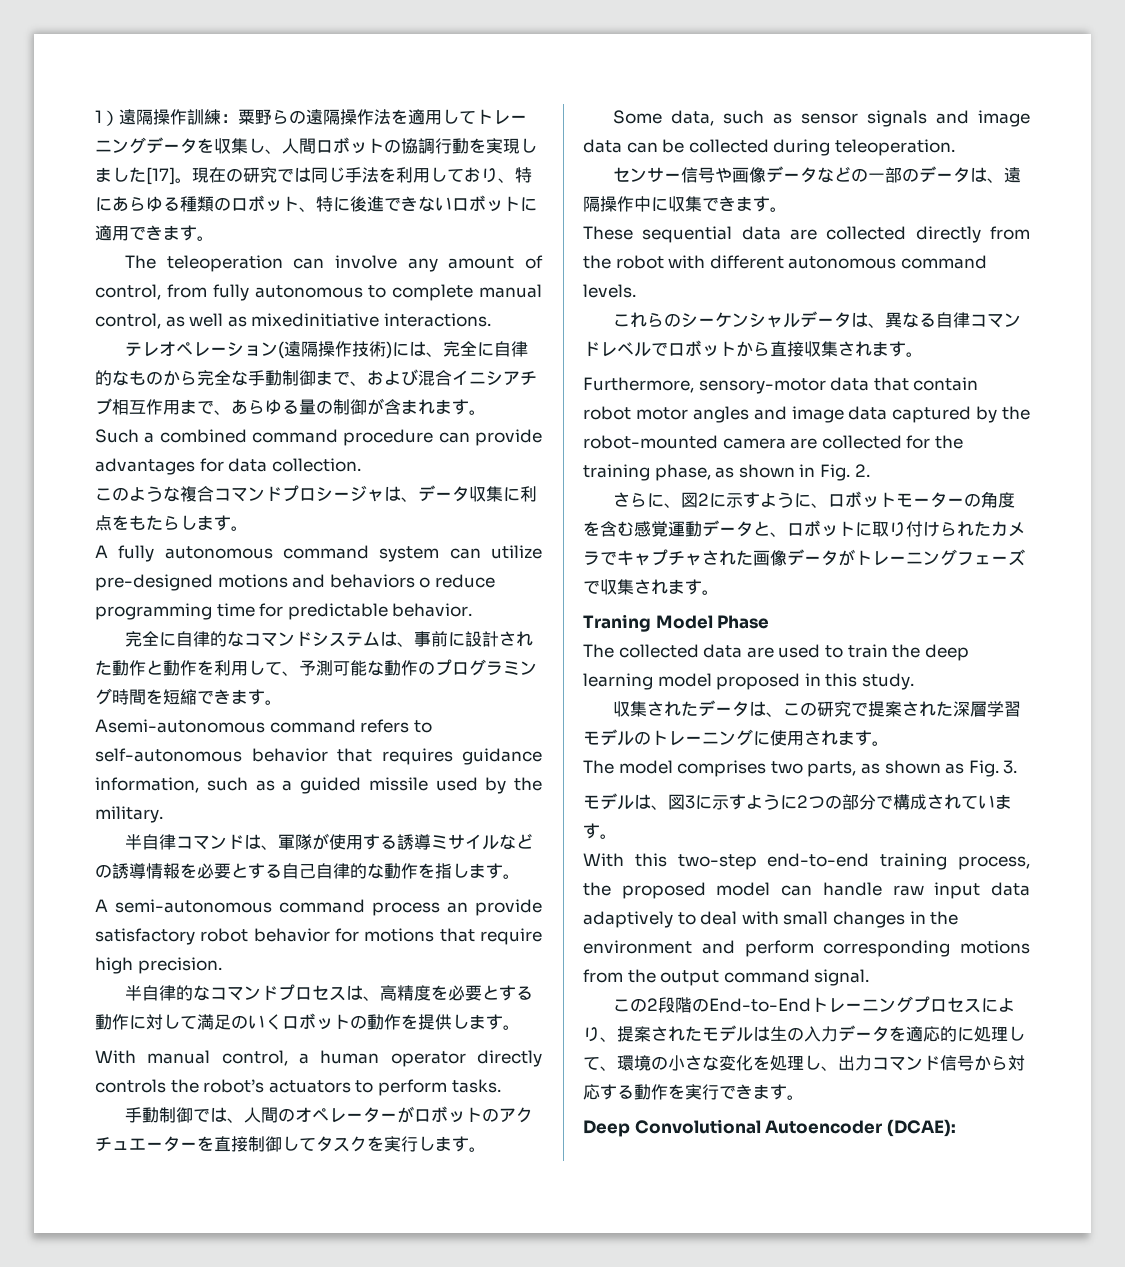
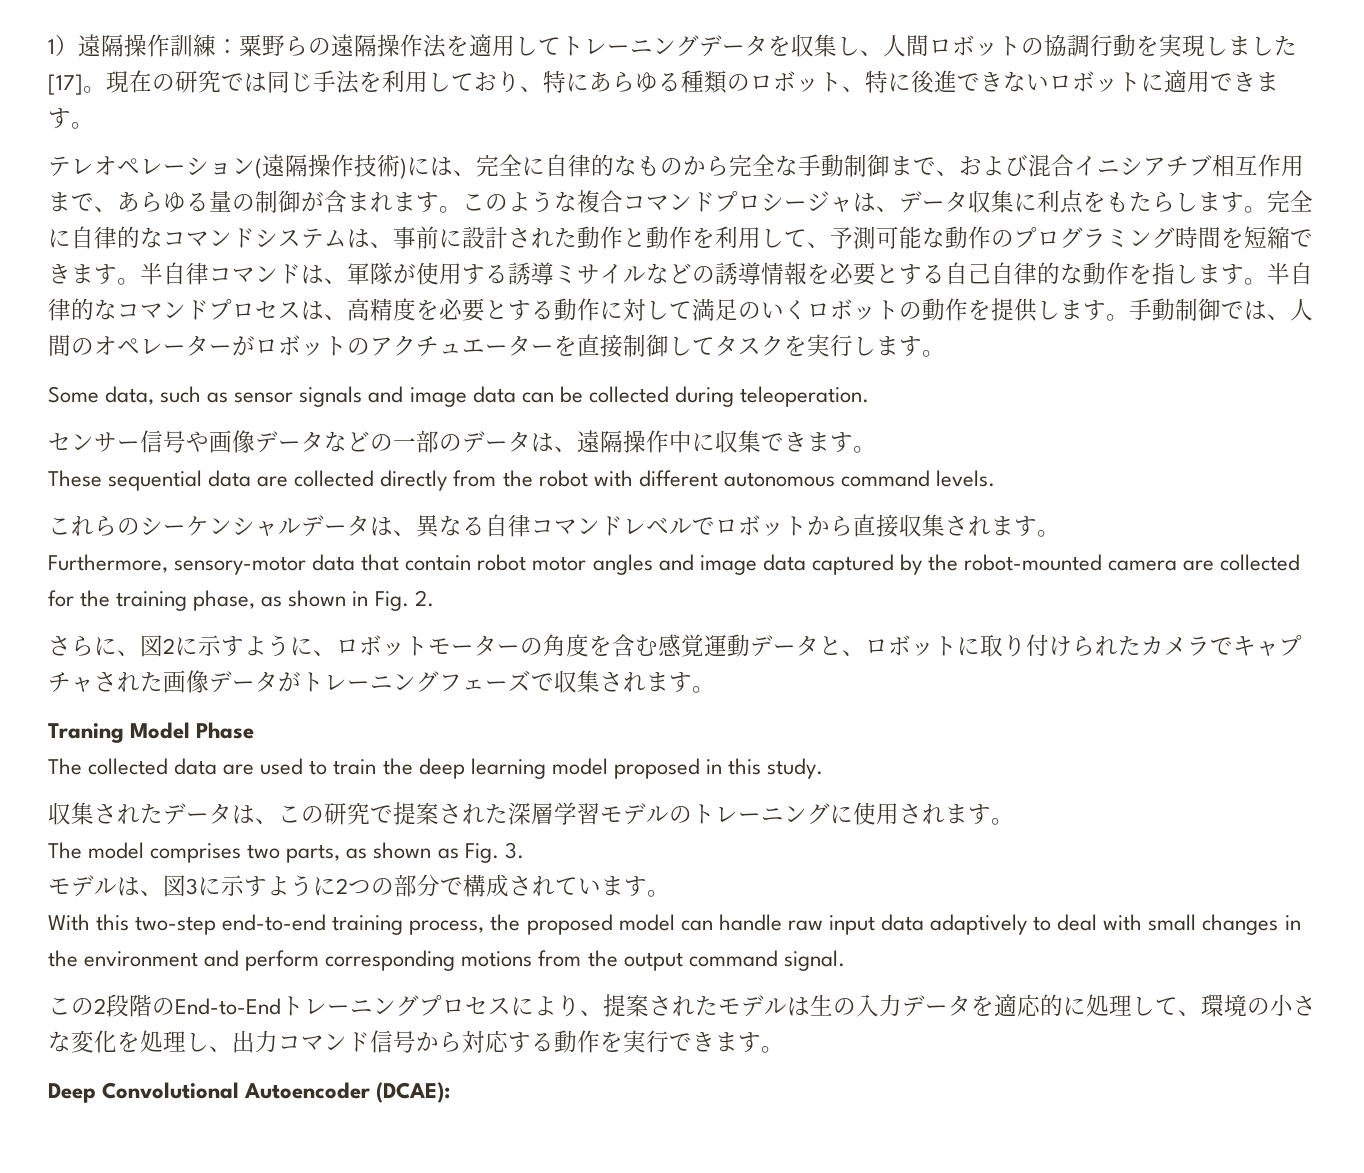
- The teleoperation can involve any amount of control, from fully autonomous to complete manual control, as well as mixedinitiative interactions.
- テレオペレーション(遠隔操作技術)には、完全に自律的なものから完全な手動制御まで、および混合イニシアチブ相互作用まで、あらゆる量の制御が含まれます。
- Such a combined command procedure can provide advantages for data collection.
- このような複合コマンドプロシージャは、データ収集に利点をもたらします。
- A fully autonomous command system can utilize pre-designed motions and behaviors o reduce programming time for predictable behavior.
- 完全に自律的なコマンドシステムは、事前に設計された動作と動作を利用して、予測可能な動作のプログラミング時間を短縮できます。
- Asemi-autonomous command refers to self-autonomous behavior that requires guidance information, such as a guided missile used by the military.
- 半自律コマンドは、軍隊が使用する誘導ミサイルなどの誘導情報を必要とする自己自律的な動作を指します。
- A semi-autonomous command process an provide satisfactory robot behavior for motions that require high precision.
- 半自律的なコマンドプロセスは、高精度を必要とする動作に対して満足のいくロボットの動作を提供します。
- With manual control, a human operator directly controls the robot’s actuators to perform tasks.
- 手動制御では、人間のオペレーターがロボットのアクチュエーターを直接制御してタスクを実行します。
+ テレオペレーション(遠隔操作技術)には、完全に自律的なものから完全な手動制御まで、および混合イニシアチブ相互作用まで、あらゆる量の制御が含まれます。このような複合コマンドプロシージャは、データ収集に利点をもたらします。完全に自律的なコマンドシステムは、事前に設計された動作と動作を利用して、予測可能な動作のプログラミング時間を短縮できます。半自律コマンドは、軍隊が使用する誘導ミサイルなどの誘導情報を必要とする自己自律的な動作を指します。半自律的なコマンドプロセスは、高精度を必要とする動作に対して満足のいくロボットの動作を提供します。手動制御では、人間のオペレーターがロボットのアクチュエーターを直接制御してタスクを実行します。

